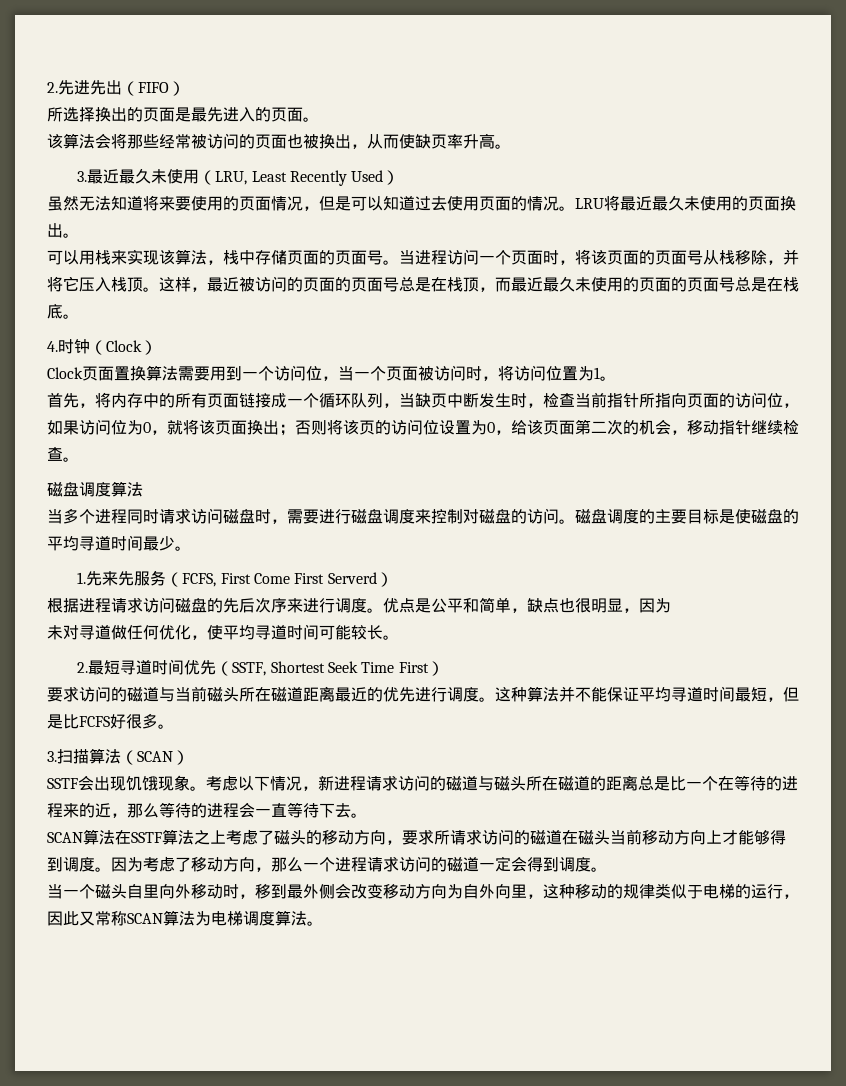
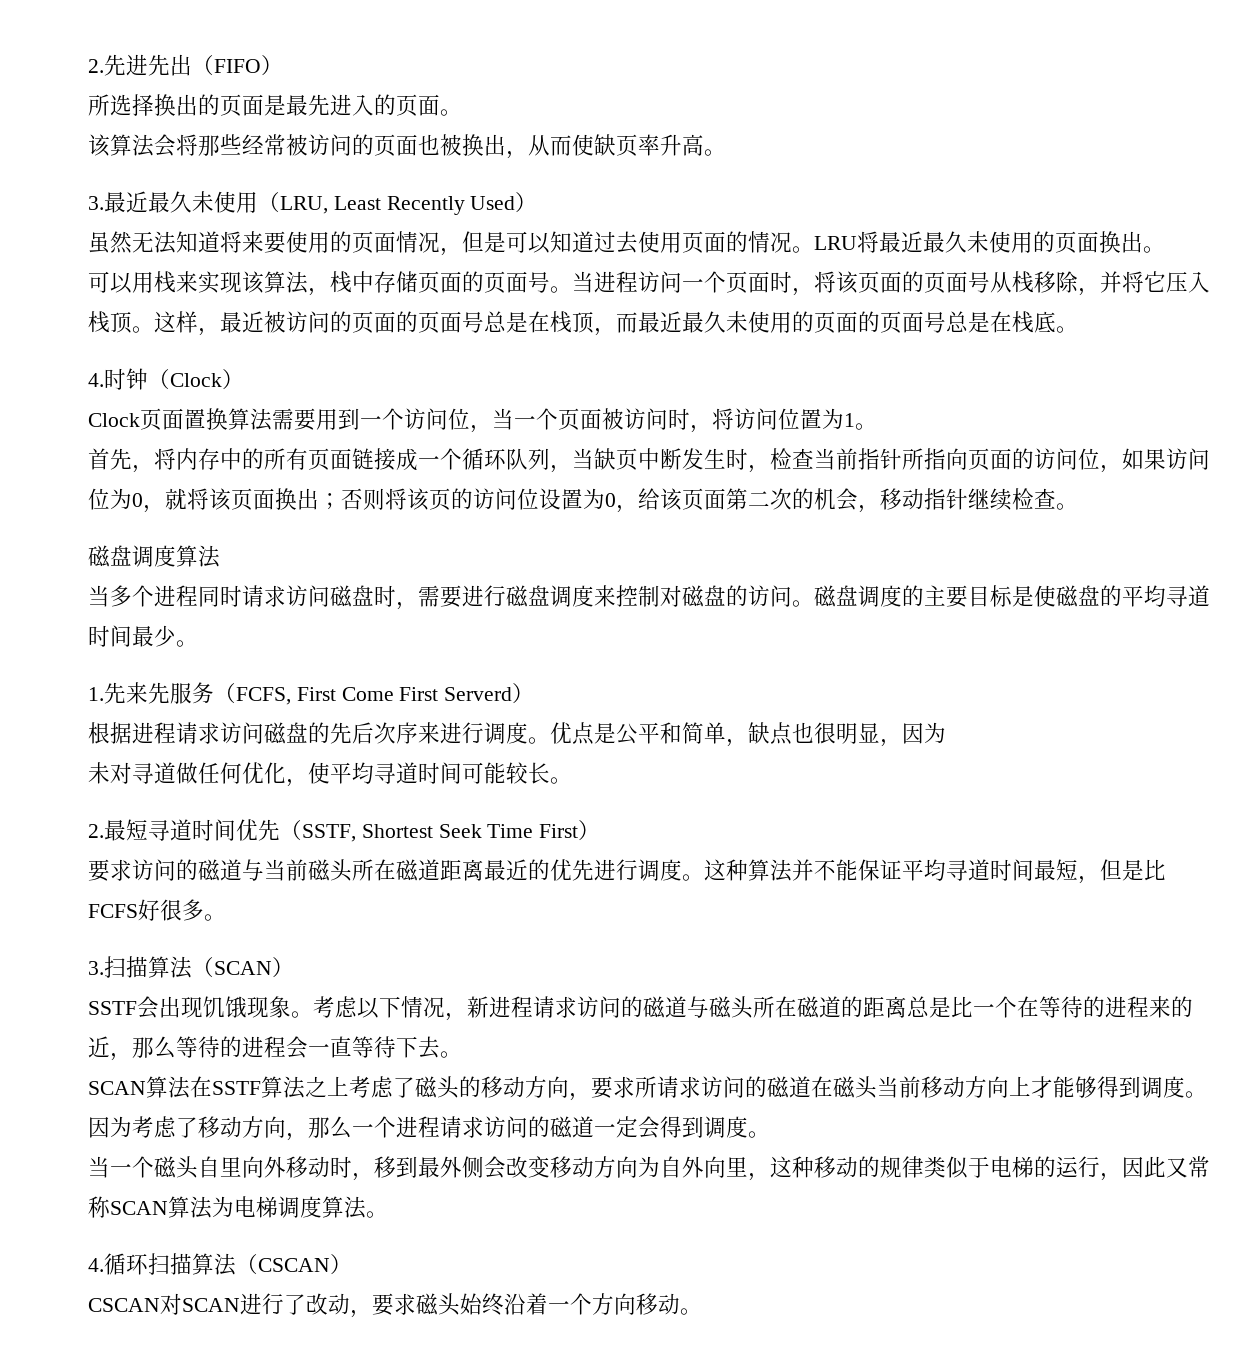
+ 4.循环扫描算法（CSCAN）
+ CSCAN对SCAN进行了改动，要求磁头始终沿着一个方向移动。

